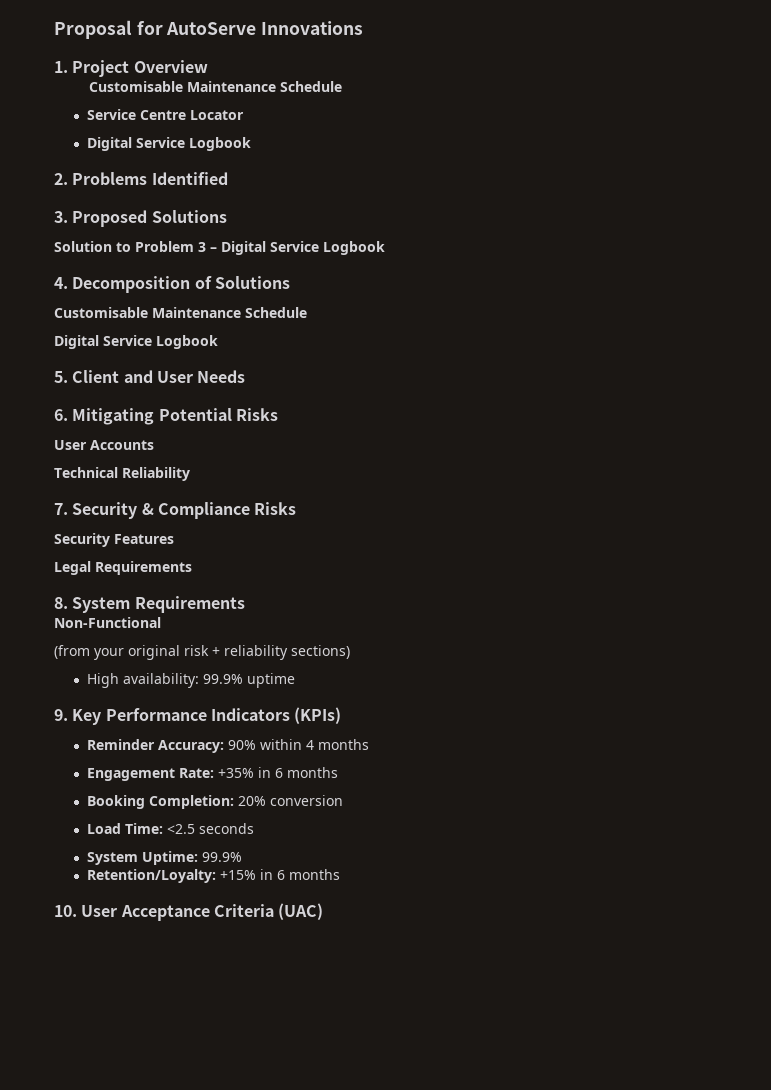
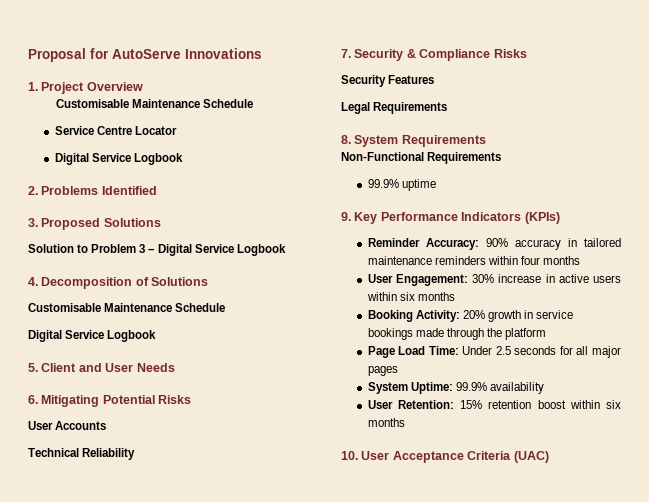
- Non-Functional
- (from your original risk + reliability sections)
- High availability: 99.9% uptime
+ Non-Functional Requirements
+ 99.9% uptime
- Reminder Accuracy: 90% within 4 months
- Engagement Rate: +35% in 6 months
- Booking Completion: 20% conversion
- Load Time: <2.5 seconds
- System Uptime: 99.9%
- Retention/Loyalty: +15% in 6 months
+ Reminder Accuracy: 90% accuracy in tailored maintenance reminders within four months
+ User Engagement: 30% increase in active users within six months
+ Booking Activity: 20% growth in service bookings made through the platform
+ Page Load Time: Under 2.5 seconds for all major pages
+ System Uptime: 99.9% availability
+ User Retention: 15% retention boost within six months

